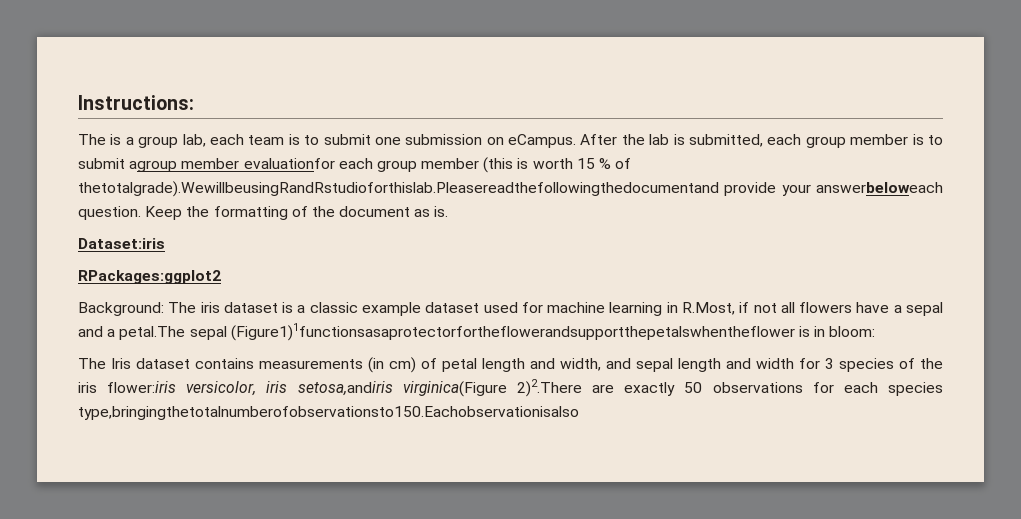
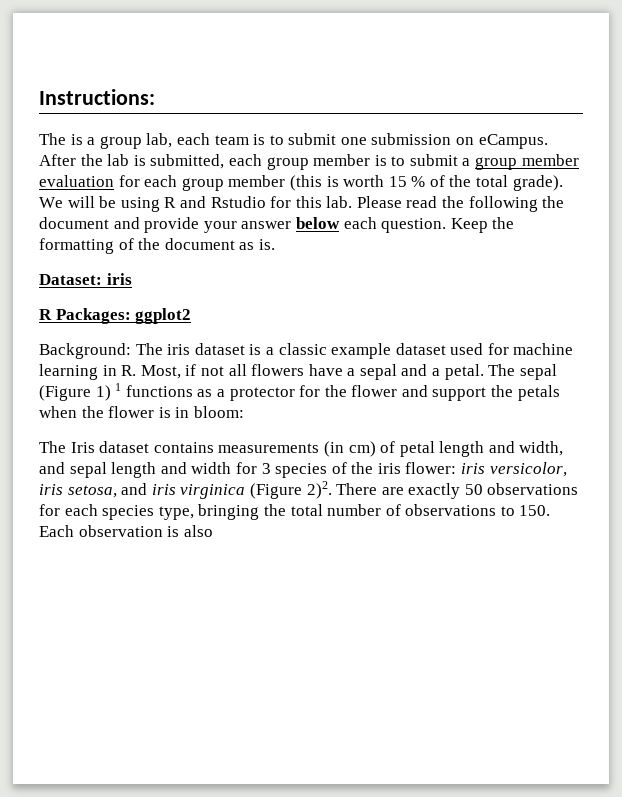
- After the lab is submitted, each group member is to submit agroup member evaluationfor each group member (this is worth 15 % of thetotalgrade).WewillbeusingRandRstudioforthislab.Pleasereadthefollowingthedocumentand provide your answerbeloweach question.
+ After the lab is submitted, each group member is to submit a group member evaluation for each group member (this is worth 15 % of the total grade). We will be using R and Rstudio for this lab. Please read the following the document and provide your answer below each question.
- Dataset:iris
- RPackages:ggplot2
+ Dataset: iris
+ R Packages: ggplot2
- Background: The iris dataset is a classic example dataset used for machine learning in R.Most, if not all flowers have a sepal and a petal.The sepal (Figure1)1functionsasaprotectorfortheflowerandsupportthepetalswhentheflower is in bloom:
+ Background: The iris dataset is a classic example dataset used for machine learning in R. Most, if not all flowers have a sepal and a petal. The sepal (Figure 1) 1 functions as a protector for the flower and support the petals when the flower is in bloom:
- The Iris dataset contains measurements (in cm) of petal length and width, and sepal length and width for 3 species of the iris flower:iris versicolor, iris setosa,andiris virginica(Figure 2)2.There are exactly 50 observations for each species type,bringingthetotalnumberofobservationsto150.Eachobservationisalso
+ The Iris dataset contains measurements (in cm) of petal length and width, and sepal length and width for 3 species of the iris flower: iris versicolor, iris setosa, and iris virginica (Figure 2)2. There are exactly 50 observations for each species type, bringing the total number of observations to 150. Each observation is also

